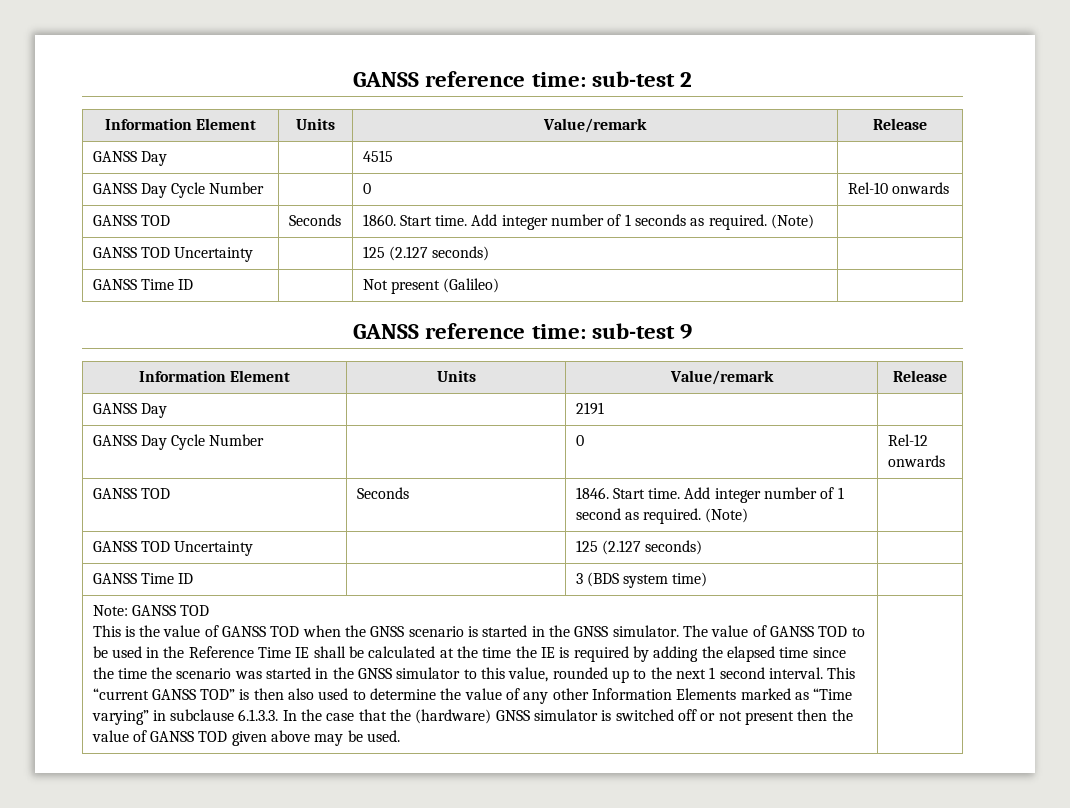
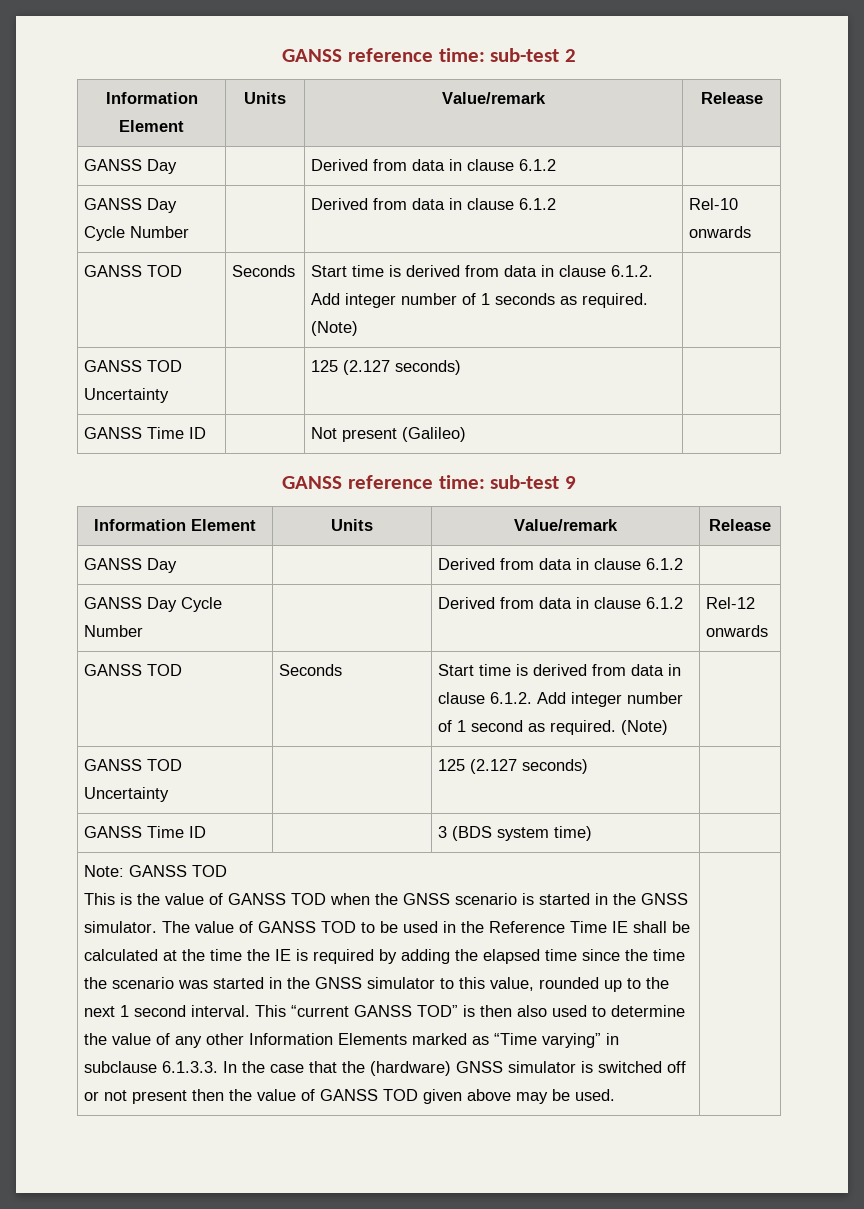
  GANSS reference time: sub-test 2
  Information Element | Units | Value/remark | Release
- GANSS Day | | 4515 |
- GANSS Day Cycle Number | | 0 | Rel-10 onwards
+ GANSS Day | | Derived from data in clause 6.1.2 |
+ GANSS Day Cycle Number | | Derived from data in clause 6.1.2 | Rel-10 onwards
- GANSS TOD | Seconds | 1860. Start time. Add integer number of 1 seconds as required. (Note) |
+ GANSS TOD | Seconds | Start time is derived from data in clause 6.1.2. Add integer number of 1 seconds as required. (Note) |
  GANSS reference time: sub-test 9
  Information Element | Units | Value/remark | Release
- GANSS Day | | 2191 |
- GANSS Day Cycle Number | | 0 | Rel-12 onwards
+ GANSS Day | | Derived from data in clause 6.1.2 |
+ GANSS Day Cycle Number | | Derived from data in clause 6.1.2 | Rel-12 onwards
- GANSS TOD | Seconds | 1846. Start time. Add integer number of 1 second as required. (Note) |
+ GANSS TOD | Seconds | Start time is derived from data in clause 6.1.2. Add integer number of 1 second as required. (Note) |

